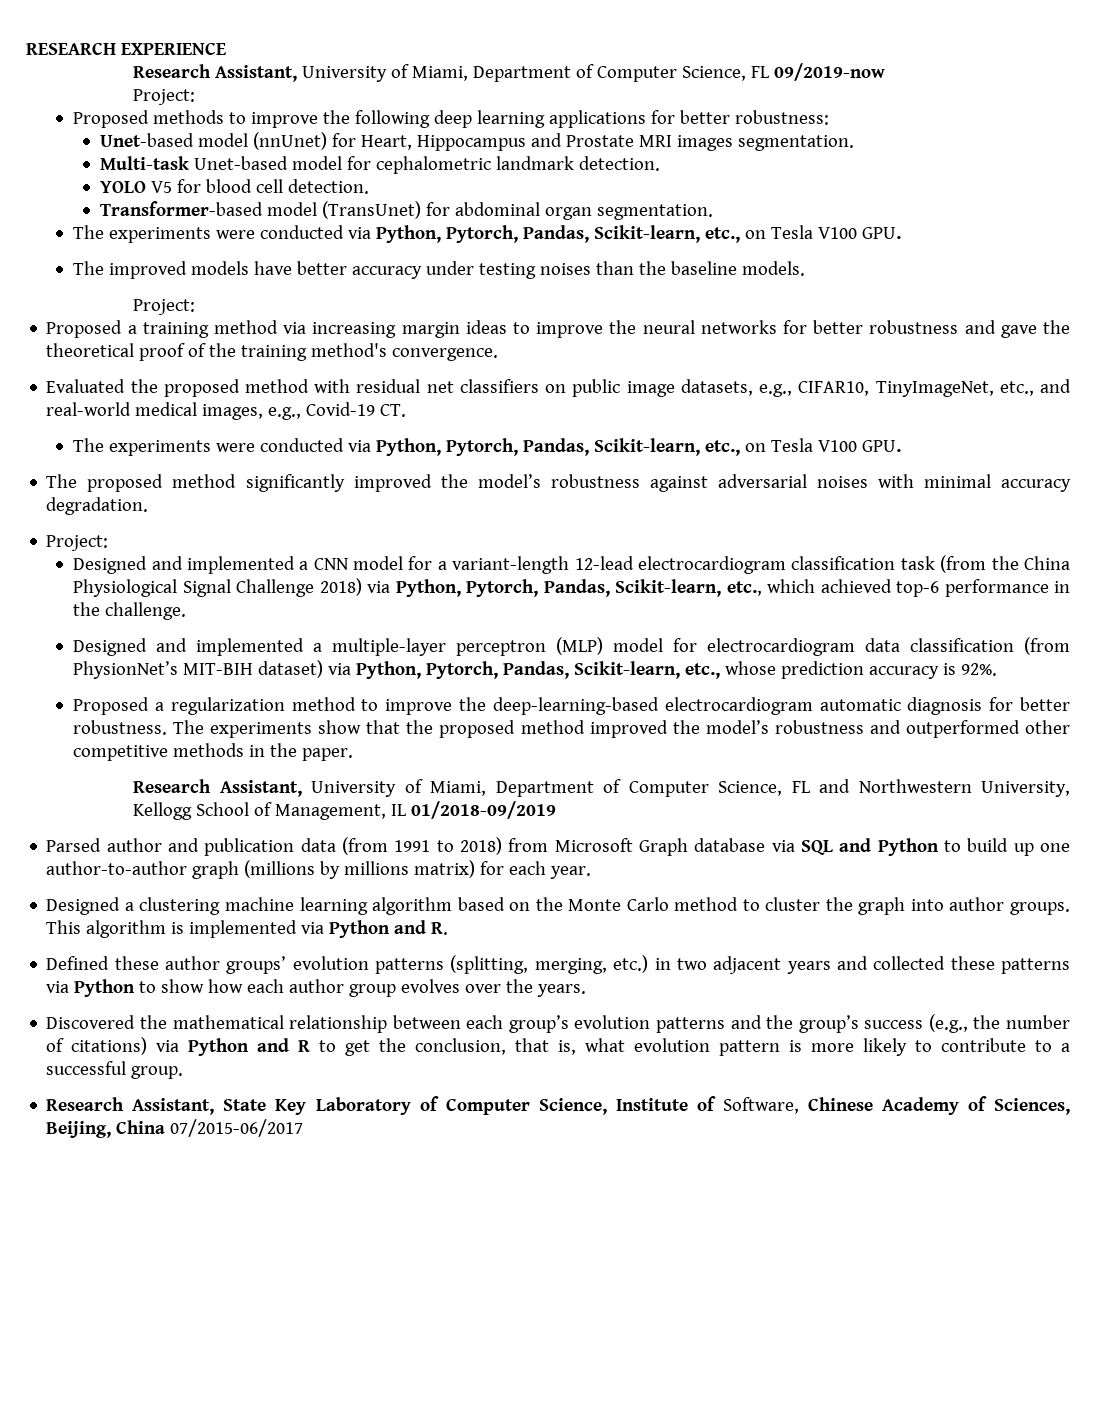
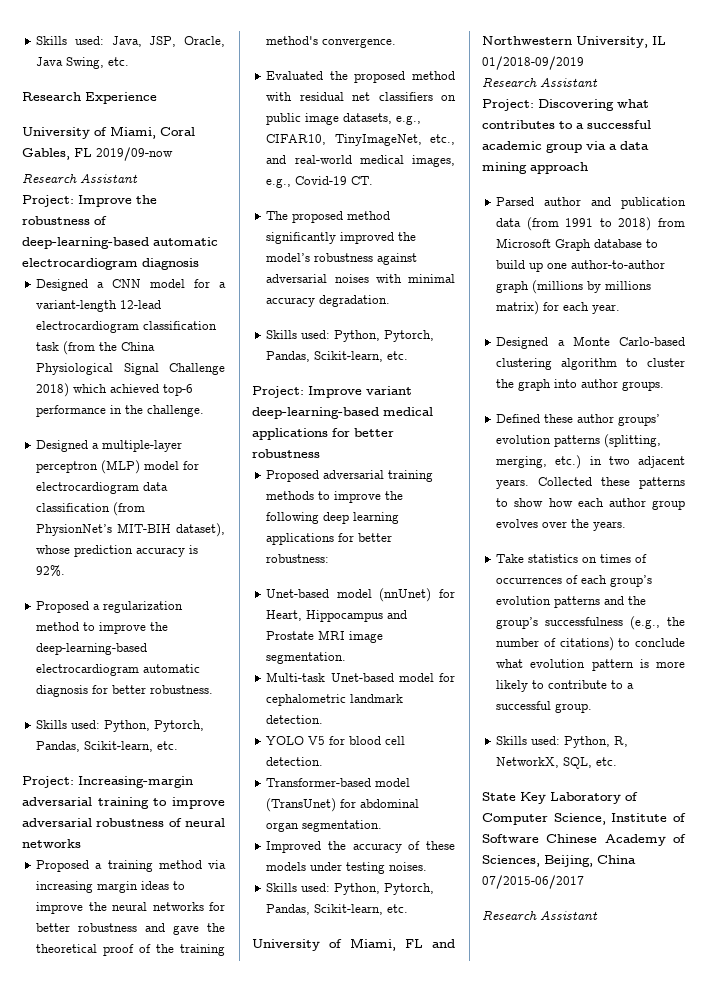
- RESEARCH EXPERIENCE
- Research Assistant, University of Miami, Department of Computer Science, FL 09/2019-now
- Project:
- Proposed methods to improve the following deep learning applications for better robustness:
- Unet-based model (nnUnet) for Heart, Hippocampus and Prostate MRI images segmentation.
- Multi-task Unet-based model for cephalometric landmark detection.
- YOLO V5 for blood cell detection.
- Transformer-based model (TransUnet) for abdominal organ segmentation.
- The experiments were conducted via Python, Pytorch, Pandas, Scikit-learn, etc., on Tesla V100 GPU.
- The improved models have better accuracy under testing noises than the baseline models.
- Project:
+ Skills used: Java, JSP, Oracle, Java Swing, etc.
+ Research Experience
+ University of Miami, Coral Gables, FL 2019/09-now
+ Research Assistant
+ Project: Improve the robustness of deep-learning-based automatic electrocardiogram diagnosis
+ Designed a CNN model for a variant-length 12-lead electrocardiogram classification task (from the China Physiological Signal Challenge 2018) which achieved top-6 performance in the challenge.
+ Designed a multiple-layer perceptron (MLP) model for electrocardiogram data classification (from PhysionNet’s MIT-BIH dataset), whose prediction accuracy is 92%.
+ Proposed a regularization method to improve the deep-learning-based electrocardiogram automatic diagnosis for better robustness.
+ Skills used: Python, Pytorch, Pandas, Scikit-learn, etc.
+ Project: Increasing-margin adversarial training to improve adversarial robustness of neural networks
  Evaluated the proposed method with residual net classifiers on public image datasets, e.g., CIFAR10, TinyImageNet, etc., and real-world medical images, e.g., Covid-19 CT.
- The experiments were conducted via Python, Pytorch, Pandas, Scikit-learn, etc., on Tesla V100 GPU.
  The proposed method significantly improved the model’s robustness against adversarial noises with minimal accuracy degradation.
- Project:
- Designed and implemented a CNN model for a variant-length 12-lead electrocardiogram classification task (from the China Physiological Signal Challenge 2018) via Python, Pytorch, Pandas, Scikit-learn, etc., which achieved top-6 performance in the challenge.
- Designed and implemented a multiple-layer perceptron (MLP) model for electrocardiogram data classification (from PhysionNet’s MIT-BIH dataset) via Python, Pytorch, Pandas, Scikit-learn, etc., whose prediction accuracy is 92%.
- Proposed a regularization method to improve the deep-learning-based electrocardiogram automatic diagnosis for better robustness. The experiments show that the proposed method improved the model’s robustness and outperformed other competitive methods in the paper.
- Research Assistant, University of Miami, Department of Computer Science, FL and Northwestern University, Kellogg School of Management, IL 01/2018-09/2019
+ Skills used: Python, Pytorch, Pandas, Scikit-learn, etc.
+ Project: Improve variant deep-learning-based medical applications for better robustness
+ Proposed adversarial training methods to improve the following deep learning applications for better robustness:
+ Unet-based model (nnUnet) for Heart, Hippocampus and Prostate MRI image segmentation.
+ Multi-task Unet-based model for cephalometric landmark detection.
+ YOLO V5 for blood cell detection.
+ Transformer-based model (TransUnet) for abdominal organ segmentation.
+ Improved the accuracy of these models under testing noises.
+ Skills used: Python, Pytorch, Pandas, Scikit-learn, etc.
+ University of Miami, FL and Northwestern University, IL 01/2018-09/2019
+ Research Assistant
+ Project: Discovering what contributes to a successful academic group via a data mining approach
- Parsed author and publication data (from 1991 to 2018) from Microsoft Graph database via SQL and Python to build up one author-to-author graph (millions by millions matrix) for each year.
+ Parsed author and publication data (from 1991 to 2018) from Microsoft Graph database to build up one author-to-author graph (millions by millions matrix) for each year.
- Designed a clustering machine learning algorithm based on the Monte Carlo method to cluster the graph into author groups. This algorithm is implemented via Python and R.
+ Designed a Monte Carlo-based clustering algorithm to cluster the graph into author groups.
- Defined these author groups’ evolution patterns (splitting, merging, etc.) in two adjacent years and collected these patterns via Python to show how each author group evolves over the years.
+ Defined these author groups’ evolution patterns (splitting, merging, etc.) in two adjacent years. Collected these patterns to show how each author group evolves over the years.
- Discovered the mathematical relationship between each group’s evolution patterns and the group’s success (e.g., the number of citations) via Python and R to get the conclusion, that is, what evolution pattern is more likely to contribute to a successful group.
+ Take statistics on times of occurrences of each group’s evolution patterns and the group’s successfulness (e.g., the number of citations) to conclude what evolution pattern is more likely to contribute to a successful group.
- Research Assistant, State Key Laboratory of Computer Science, Institute of Software, Chinese Academy of Sciences, Beijing, China 07/2015-06/2017
+ Skills used: Python, R, NetworkX, SQL, etc.
+ State Key Laboratory of Computer Science, Institute of Software Chinese Academy of Sciences, Beijing, China 07/2015-06/2017
+ Research Assistant

